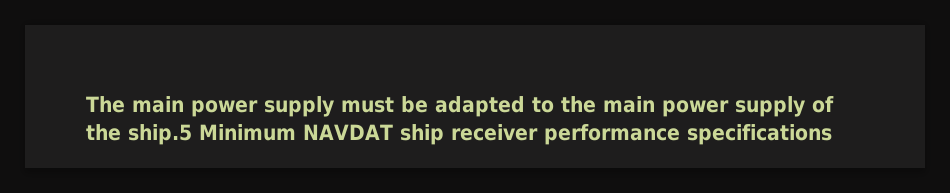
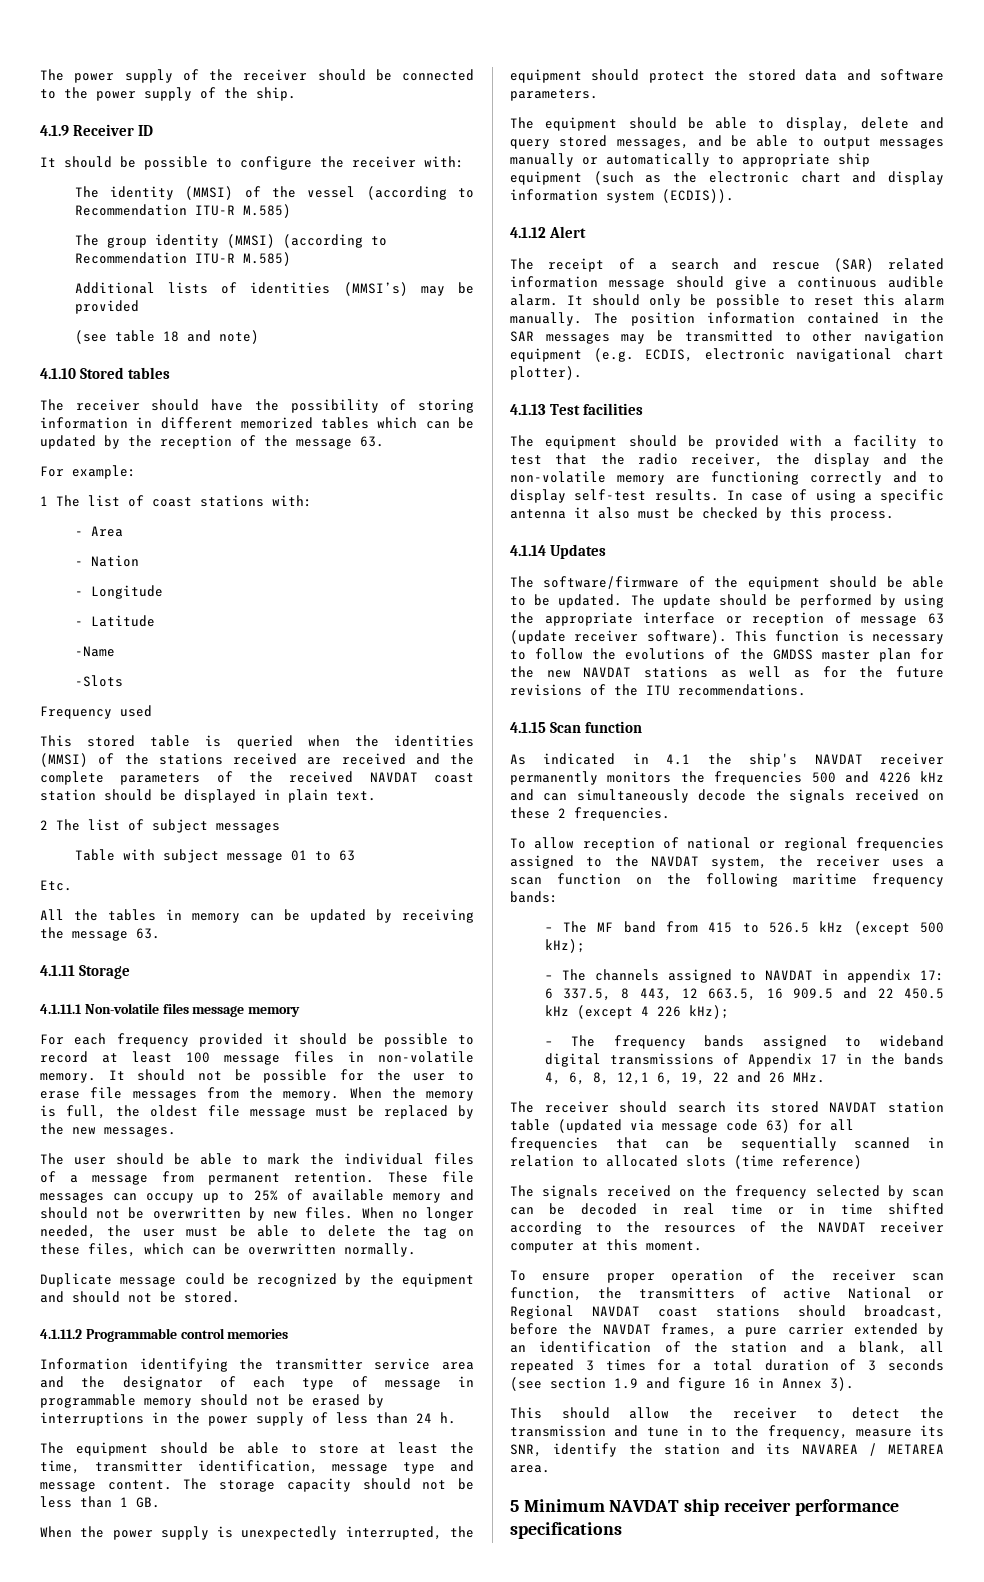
- The main power supply must be adapted to the main power supply of the ship.5 Minimum NAVDAT ship receiver performance specifications
+ The power supply of the receiver should be connected to the power supply of the ship.
+ 4.1.9 Receiver ID
+ It should be possible to configure the receiver with:
+ The identity (MMSI) of the vessel (according to Recommendation ITU-R M.585)
+ The group identity (MMSI) (according to Recommendation ITU-R M.585)
+ Additional lists of identities (MMSI’s) may be provided
+ (see table 18 and note)
+ 4.1.10 Stored tables
+ The receiver should have the possibility of storing information in different memorized tables which can be updated by the reception of the message 63.
+ For example:
+ 1 The list of coast stations with:
+ - Area
+ - Nation
+ - Longitude
+ - Latitude
+ -Name
+ -Slots
+ Frequency used
+ This stored table is queried when the identities (MMSI) of the stations received are received and the complete parameters of the received NAVDAT coast station should be displayed in plain text.
+ 2 The list of subject messages
+ Table with subject message 01 to 63
+ Etc.
+ All the tables in memory can be updated by receiving the message 63.
+ 4.1.11 Storage
+ 4.1.11.1 Non-volatile files message memory
+ For each frequency provided it should be possible to record at least 100 message files in non-volatile memory. It should not be possible for the user to erase file messages from the memory. When the memory is full, the oldest file message must be replaced by the new messages.
+ The user should be able to mark the individual files of a message from permanent retention. These file messages can occupy up to 25% of available memory and should not be overwritten by new files. When no longer needed, the user must be able to delete the tag on these files, which can be overwritten normally.
+ Duplicate message could be recognized by the equipment and should not be stored.
+ 4.1.11.2 Programmable control memories
+ Information identifying the transmitter service area and the designator of each type of message in programmable memory should not be erased by interruptions in the power supply of less than 24 h.
+ The equipment should be able to store at least the time, transmitter identification, message type and message content. The storage capacity should not be less than 1 GB.
+ When the power supply is unexpectedly interrupted, the equipment should protect the stored data and software parameters.
+ The equipment should be able to display, delete and query stored messages, and be able to output messages manually or automatically to appropriate ship equipment (such as the electronic chart and display information system (ECDIS)).
+ 4.1.12 Alert
+ The receipt of a search and rescue (SAR) related information message should give a continuous audible alarm. It should only be possible to reset this alarm manually. The position information contained in the SAR messages may be transmitted to other navigation equipment (e.g. ECDIS, electronic navigational chart plotter).
+ 4.1.13 Test facilities
+ The equipment should be provided with a facility to test that the radio receiver, the display and the non-volatile memory are functioning correctly and to display self-test results. In case of using a specific antenna it also must be checked by this process.
+ 4.1.14 Updates
+ The software/firmware of the equipment should be able to be updated. The update should be performed by using the appropriate interface or reception of message 63 (update receiver software). This function is necessary to follow the evolutions of the GMDSS master plan for the new NAVDAT stations as well as for the future revisions of the ITU recommendations.
+ 4.1.15 Scan function
+ As indicated in 4.1 the ship's NAVDAT receiver permanently monitors the frequencies 500 and 4226 kHz and can simultaneously decode the signals received on these 2 frequencies.
+ To allow reception of national or regional frequencies assigned to the NAVDAT system, the receiver uses a scan function on the following maritime frequency bands:
+ – The MF band from 415 to 526.5 kHz (except 500 kHz);
+ – The channels assigned to NAVDAT in appendix 17: 6 337.5, 8 443, 12 663.5, 16 909.5 and 22 450.5 kHz (except 4 226 kHz);
+ – The frequency bands assigned to wideband digital transmissions of Appendix 17 in the bands 4, 6, 8, 12,1 6, 19, 22 and 26 MHz.
+ The receiver should search its stored NAVDAT station table (updated via message code 63) for all frequencies that can be sequentially scanned in relation to allocated slots (time reference)
+ The signals received on the frequency selected by scan can be decoded in real time or in time shifted according to the resources of the NAVDAT receiver computer at this moment.
+ To ensure proper operation of the receiver scan function, the transmitters of active National or Regional NAVDAT coast stations should broadcast, before the NAVDAT frames, a pure carrier extended by an identification of the station and a blank, all repeated 3 times for a total duration of 3 seconds (see section 1.9 and figure 16 in Annex 3).
+ This should allow the receiver to detect the transmission and tune in to the frequency, measure its SNR, identify the station and its NAVAREA / METAREA area.
+ 5 Minimum NAVDAT ship receiver performance specifications

